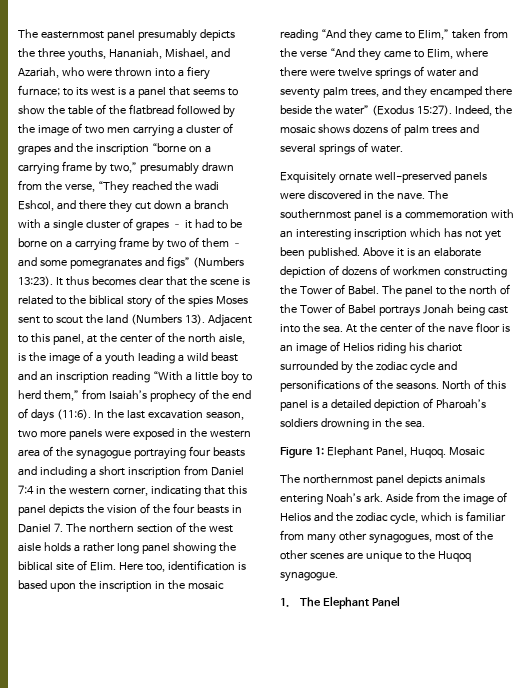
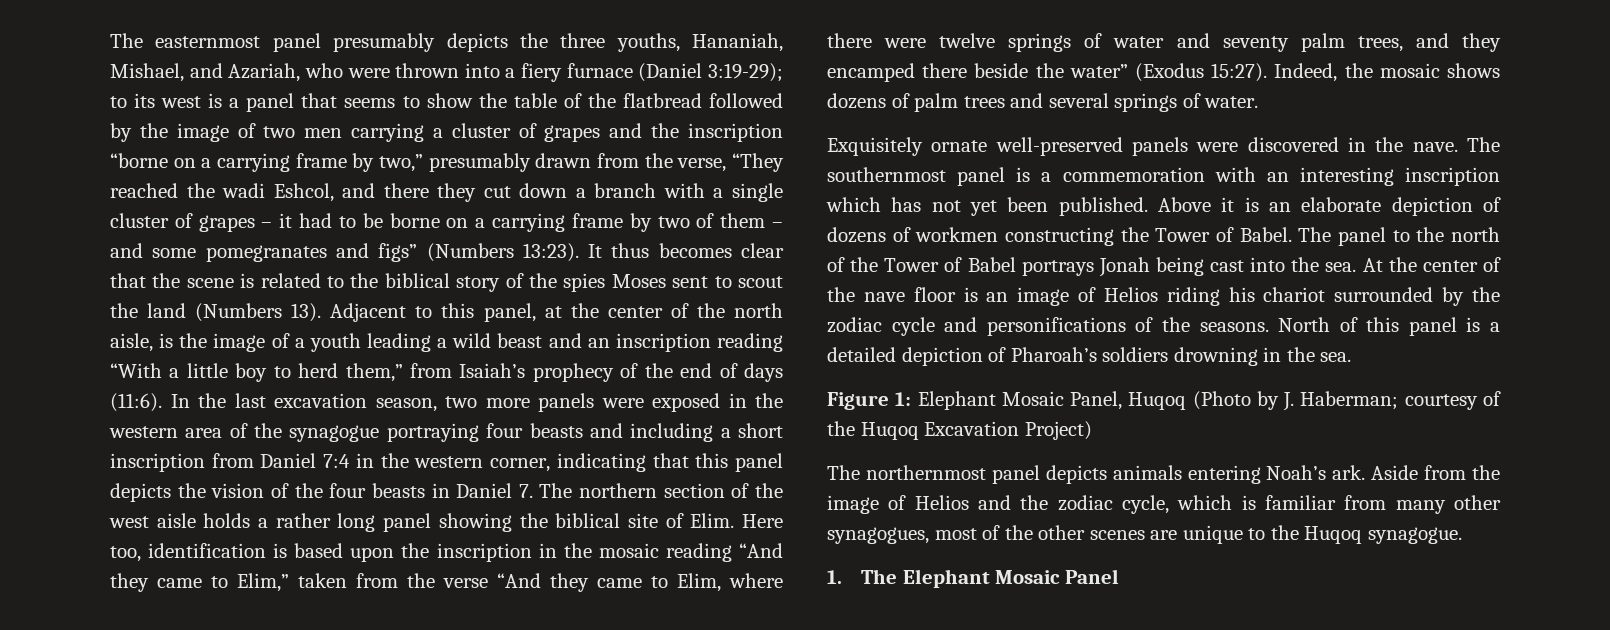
- The easternmost panel presumably depicts the three youths, Hananiah, Mishael, and Azariah, who were thrown into a fiery furnace;
+ The easternmost panel presumably depicts the three youths, Hananiah, Mishael, and Azariah, who were thrown into a fiery furnace (Daniel 3:19-29);
- Figure 1: Elephant Panel, Huqoq. Mosaic
+ Figure 1: Elephant Mosaic Panel, Huqoq (Photo by J. Haberman; courtesy of the Huqoq Excavation Project)
- 1. The Elephant Panel
+ 1. The Elephant Mosaic Panel

